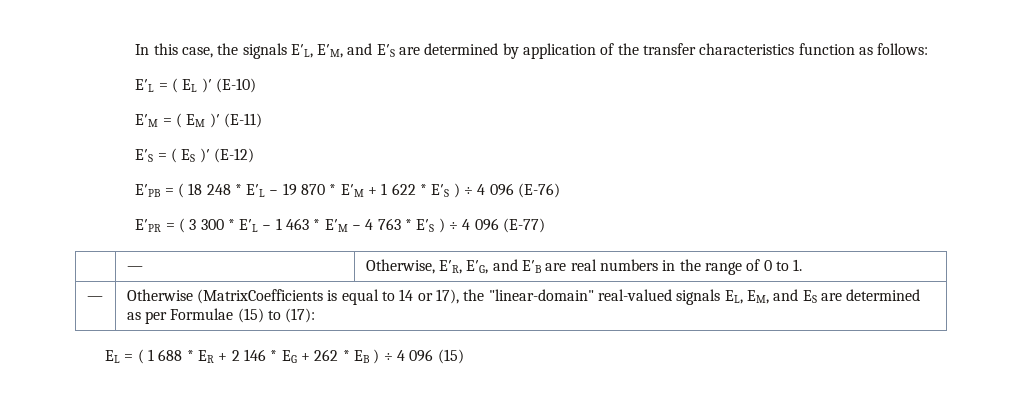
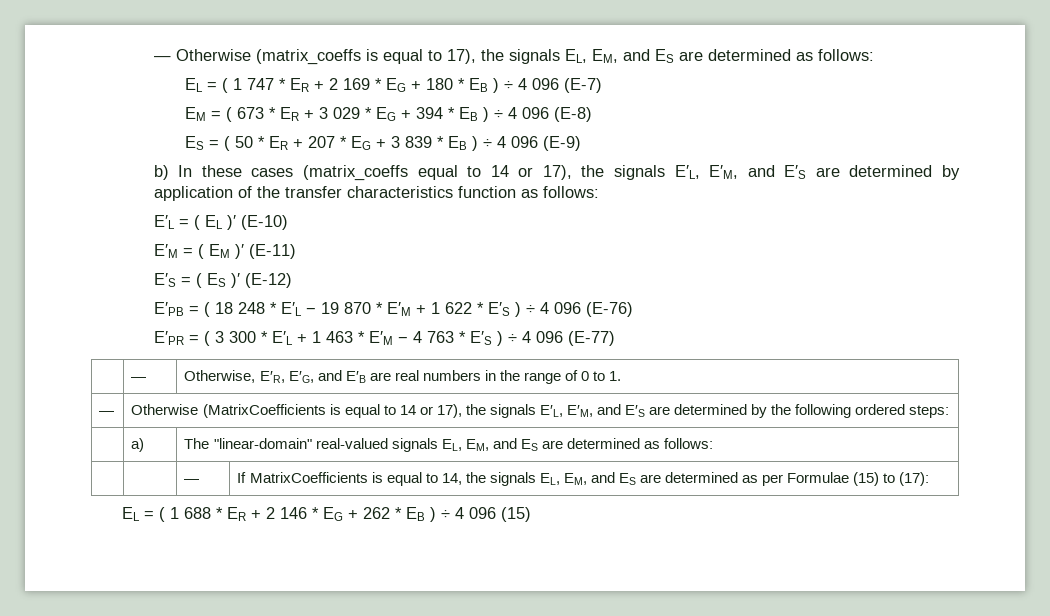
- In this case, the signals E′L, E′M, and E′S are determined by application of the transfer characteristics function as follows:
+ — Otherwise (matrix_coeffs is equal to 17), the signals EL, EM, and ES are determined as follows:
+ EL = ( 1 747 * ER + 2 169 * EG + 180 * EB ) ÷ 4 096 (E-7)
+ EM = ( 673 * ER + 3 029 * EG + 394 * EB ) ÷ 4 096 (E-8)
+ ES = ( 50 * ER + 207 * EG + 3 839 * EB ) ÷ 4 096 (E-9)
+ b) In these cases (matrix_coeffs equal to 14 or 17), the signals E′L, E′M, and E′S are determined by application of the transfer characteristics function as follows:
- E′PR = ( 3 300 * E′L − 1 463 * E′M − 4 763 * E′S ) ÷ 4 096 (E-77)
+ E′PR = ( 3 300 * E′L + 1 463 * E′M − 4 763 * E′S ) ÷ 4 096 (E-77)
- — | Otherwise (MatrixCoefficients is equal to 14 or 17), the "linear-domain" real-valued signals EL, EM, and ES are determined as per Formulae (15) to (17):
+ — | Otherwise (MatrixCoefficients is equal to 14 or 17), the signals E′L, E′M, and E′S are determined by the following ordered steps:
+ | a) | The "linear-domain" real-valued signals EL, EM, and ES are determined as follows:
+ | | — | If MatrixCoefficients is equal to 14, the signals EL, EM, and ES are determined as per Formulae (15) to (17):

